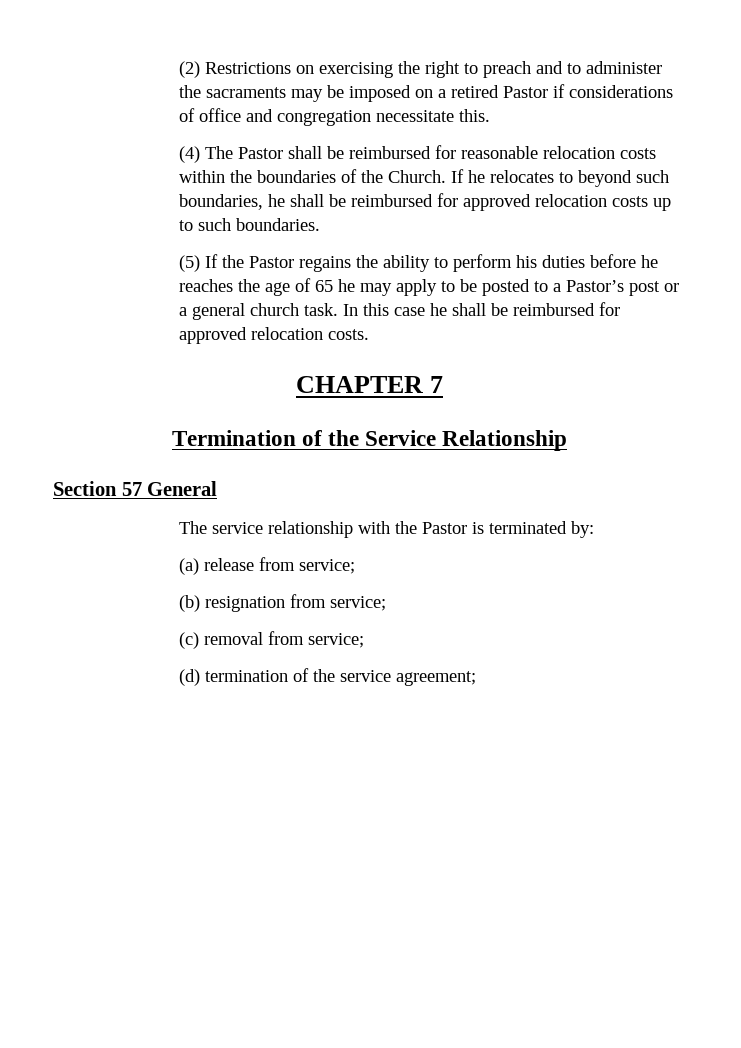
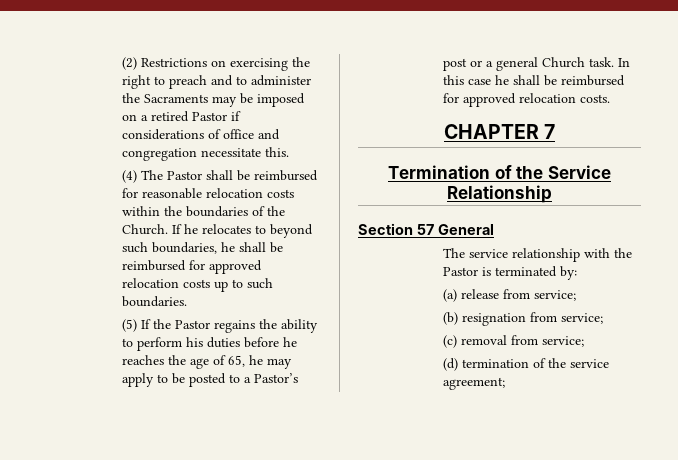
- (2) Restrictions on exercising the right to preach and to administer the sacraments may be imposed on a retired Pastor if considerations of office and congregation necessitate this.
+ (2) Restrictions on exercising the right to preach and to administer the Sacraments may be imposed on a retired Pastor if considerations of office and congregation necessitate this.
- (5) If the Pastor regains the ability to perform his duties before he reaches the age of 65 he may apply to be posted to a Pastor’s post or a general church task.
+ (5) If the Pastor regains the ability to perform his duties before he reaches the age of 65, he may apply to be posted to a Pastor’s post or a general Church task.

